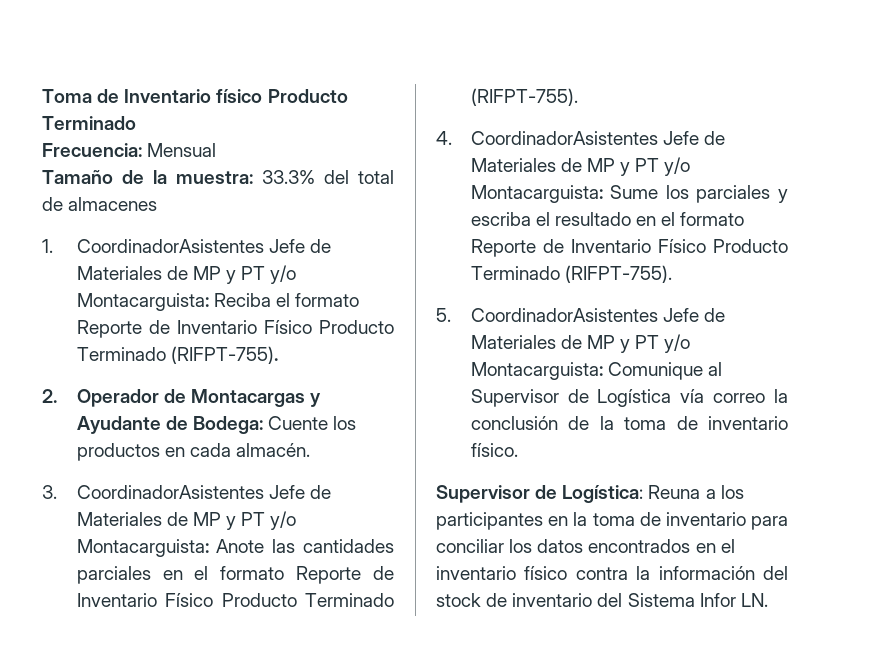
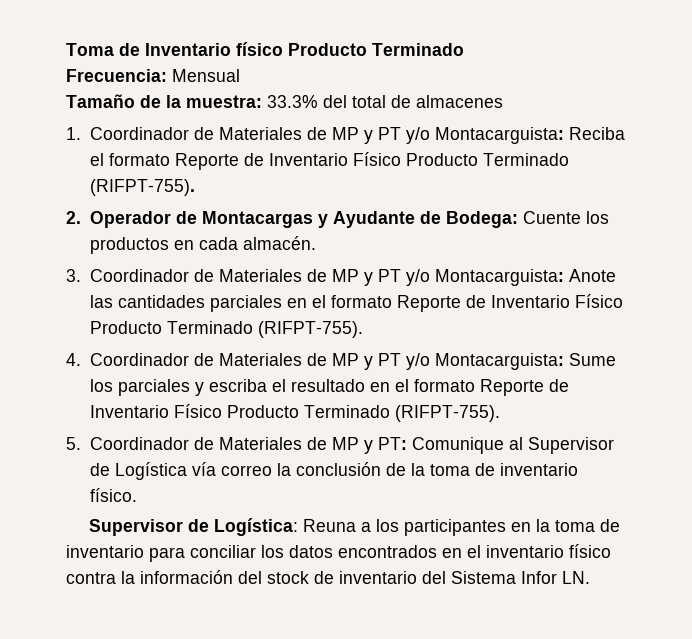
- 1. CoordinadorAsistentes Jefe de Materiales de MP y PT y/o Montacarguista: Reciba el formato Reporte de Inventario Físico Producto Terminado (RIFPT-755).
+ 1. Coordinador de Materiales de MP y PT y/o Montacarguista: Reciba el formato Reporte de Inventario Físico Producto Terminado (RIFPT-755).
- 3. CoordinadorAsistentes Jefe de Materiales de MP y PT y/o Montacarguista: Anote las cantidades parciales en el formato Reporte de Inventario Físico Producto Terminado (RIFPT-755).
+ 3. Coordinador de Materiales de MP y PT y/o Montacarguista: Anote las cantidades parciales en el formato Reporte de Inventario Físico Producto Terminado (RIFPT-755).
- 4. CoordinadorAsistentes Jefe de Materiales de MP y PT y/o Montacarguista: Sume los parciales y escriba el resultado en el formato Reporte de Inventario Físico Producto Terminado (RIFPT-755).
+ 4. Coordinador de Materiales de MP y PT y/o Montacarguista: Sume los parciales y escriba el resultado en el formato Reporte de Inventario Físico Producto Terminado (RIFPT-755).
- 5. CoordinadorAsistentes Jefe de Materiales de MP y PT y/o Montacarguista: Comunique al Supervisor de Logística vía correo la conclusión de la toma de inventario físico.
+ 5. Coordinador de Materiales de MP y PT: Comunique al Supervisor de Logística vía correo la conclusión de la toma de inventario físico.

